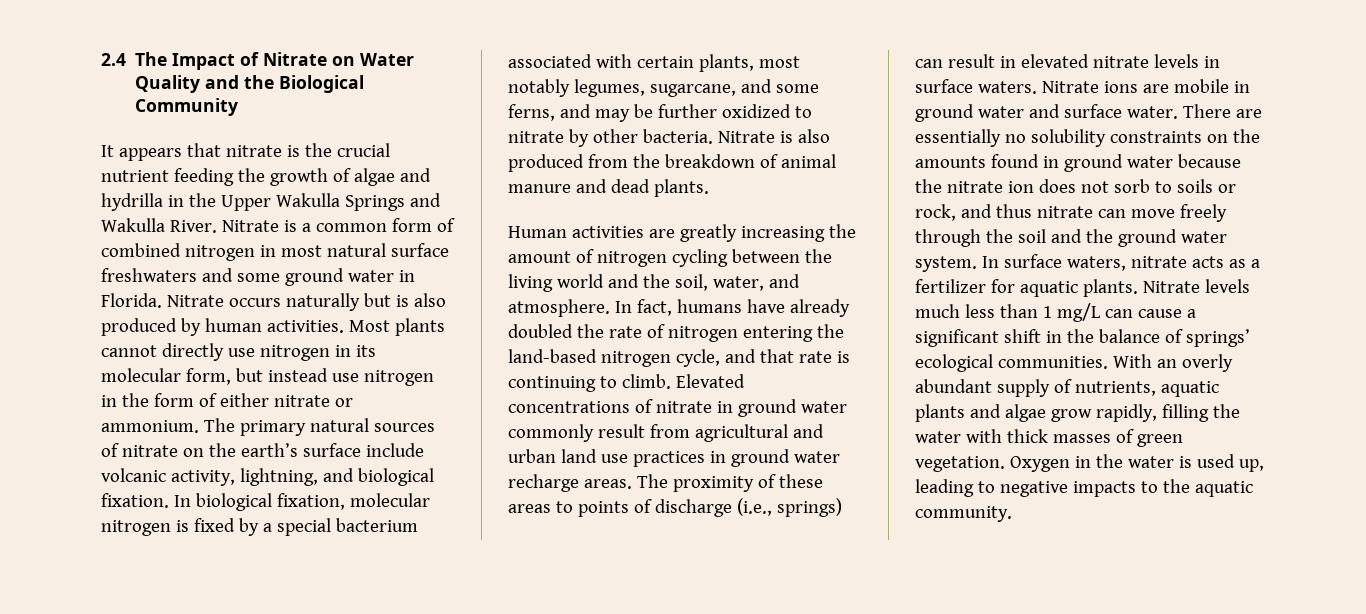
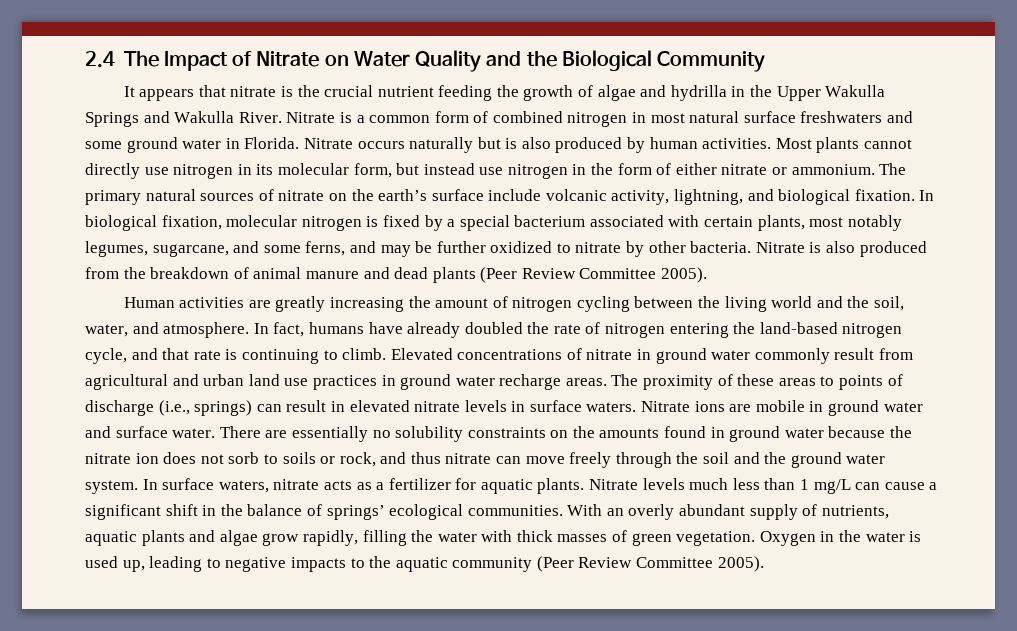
- Nitrate is also produced from the breakdown of animal manure and dead plants.
+ Nitrate is also produced from the breakdown of animal manure and dead plants (Peer Review Committee 2005).
- Oxygen in the water is used up, leading to negative impacts to the aquatic community.
+ Oxygen in the water is used up, leading to negative impacts to the aquatic community (Peer Review Committee 2005).

